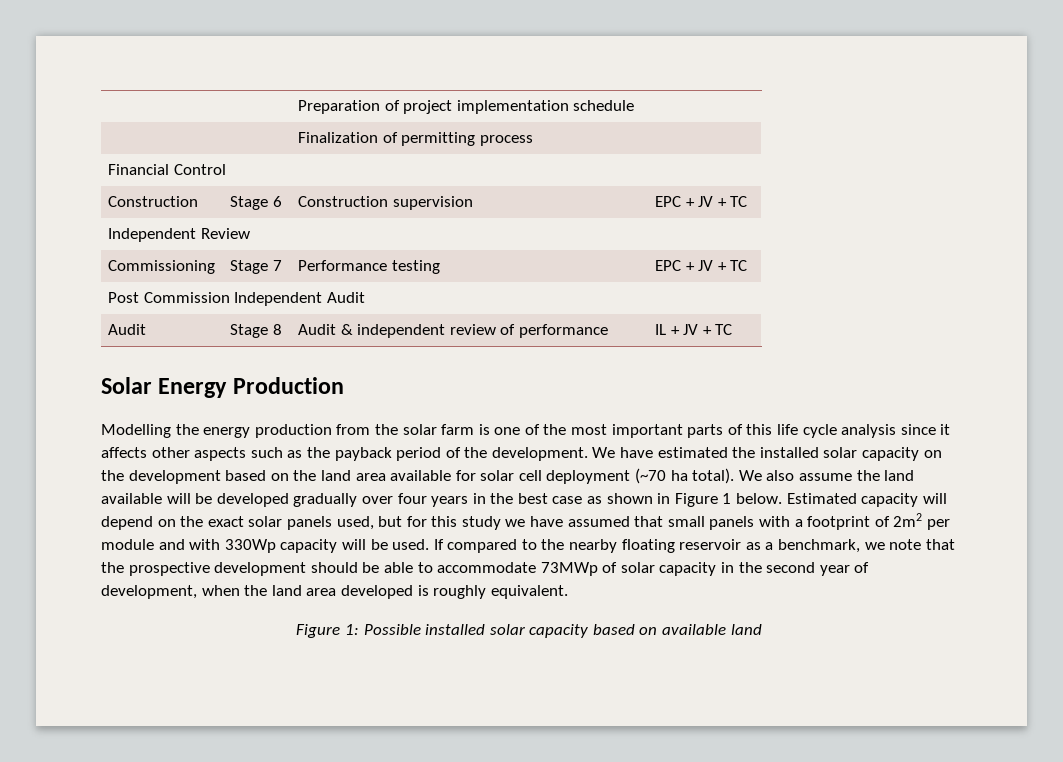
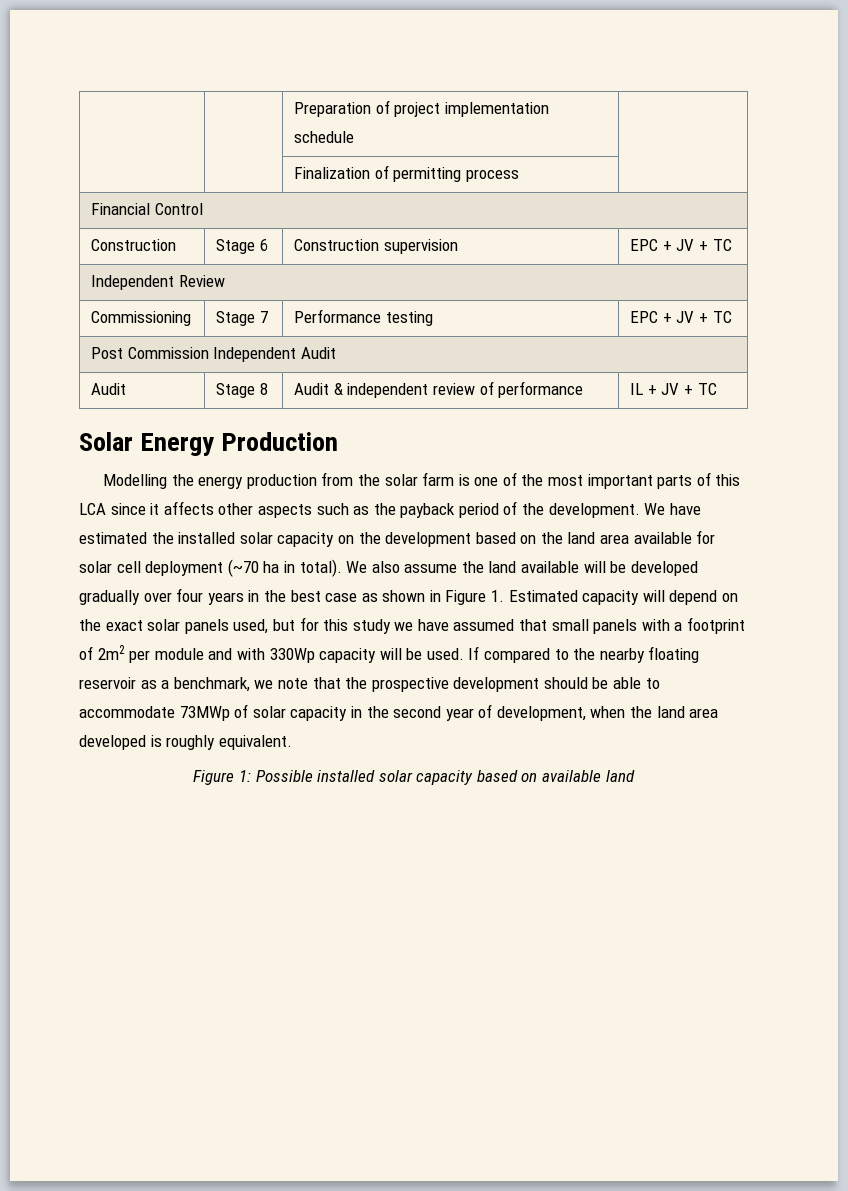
- Modelling the energy production from the solar farm is one of the most important parts of this life cycle analysis since it affects other aspects such as the payback period of the development.
+ Modelling the energy production from the solar farm is one of the most important parts of this LCA since it affects other aspects such as the payback period of the development.
- We have estimated the installed solar capacity on the development based on the land area available for solar cell deployment (~70 ha total).
+ We have estimated the installed solar capacity on the development based on the land area available for solar cell deployment (~70 ha in total).
- We also assume the land available will be developed gradually over four years in the best case as shown in Figure 1 below. Estimated capacity will depend on the exact solar panels used, but for this study we have assumed that small panels with a footprint of 2m2 per module and with 330Wp capacity will be used.
+ We also assume the land available will be developed gradually over four years in the best case as shown in Figure 1. Estimated capacity will depend on the exact solar panels used, but for this study we have assumed that small panels with a footprint of 2m2 per module and with 330Wp capacity will be used.

